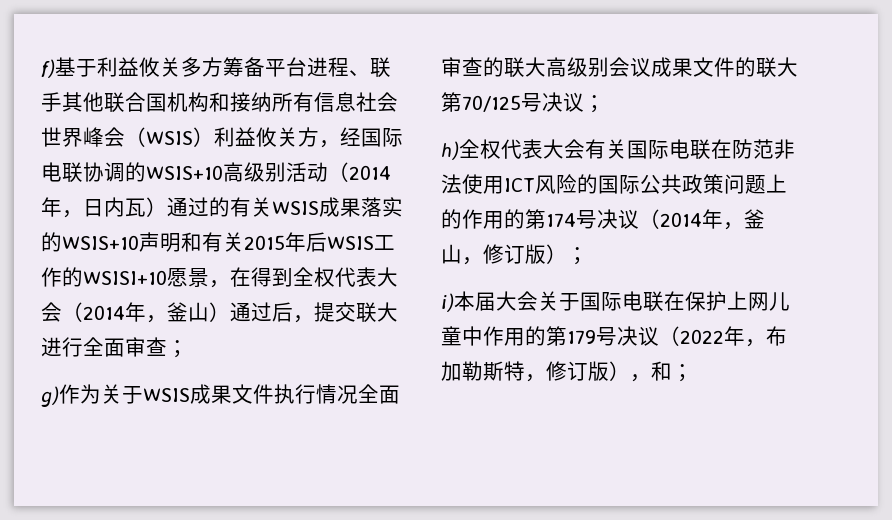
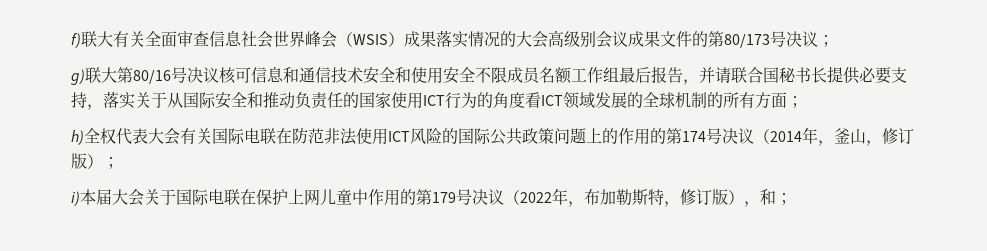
- f)基于利益攸关多方筹备平台进程、联手其他联合国机构和接纳所有信息社会世界峰会（WSIS）利益攸关方，经国际电联协调的WSIS+10高级别活动（2014年，日内瓦）通过的有关WSIS成果落实的WSIS+10声明和有关2015年后WSIS工作的WSISI+10愿景，在得到全权代表大会（2014年，釜山）通过后，提交联大进行全面审查；
- g)作为关于WSIS成果文件执行情况全面审查的联大高级别会议成果文件的联大第70/125号决议；
+ f)联大有关全面审查信息社会世界峰会（WSIS）成果落实情况的大会高级别会议成果文件的第80/173号决议；
+ g)联大第80/16号决议核可信息和通信技术安全和使用安全不限成员名额工作组最后报告，并请联合国秘书长提供必要支持，落实关于从国际安全和推动负责任的国家使用ICT行为的角度看ICT领域发展的全球机制的所有方面；

